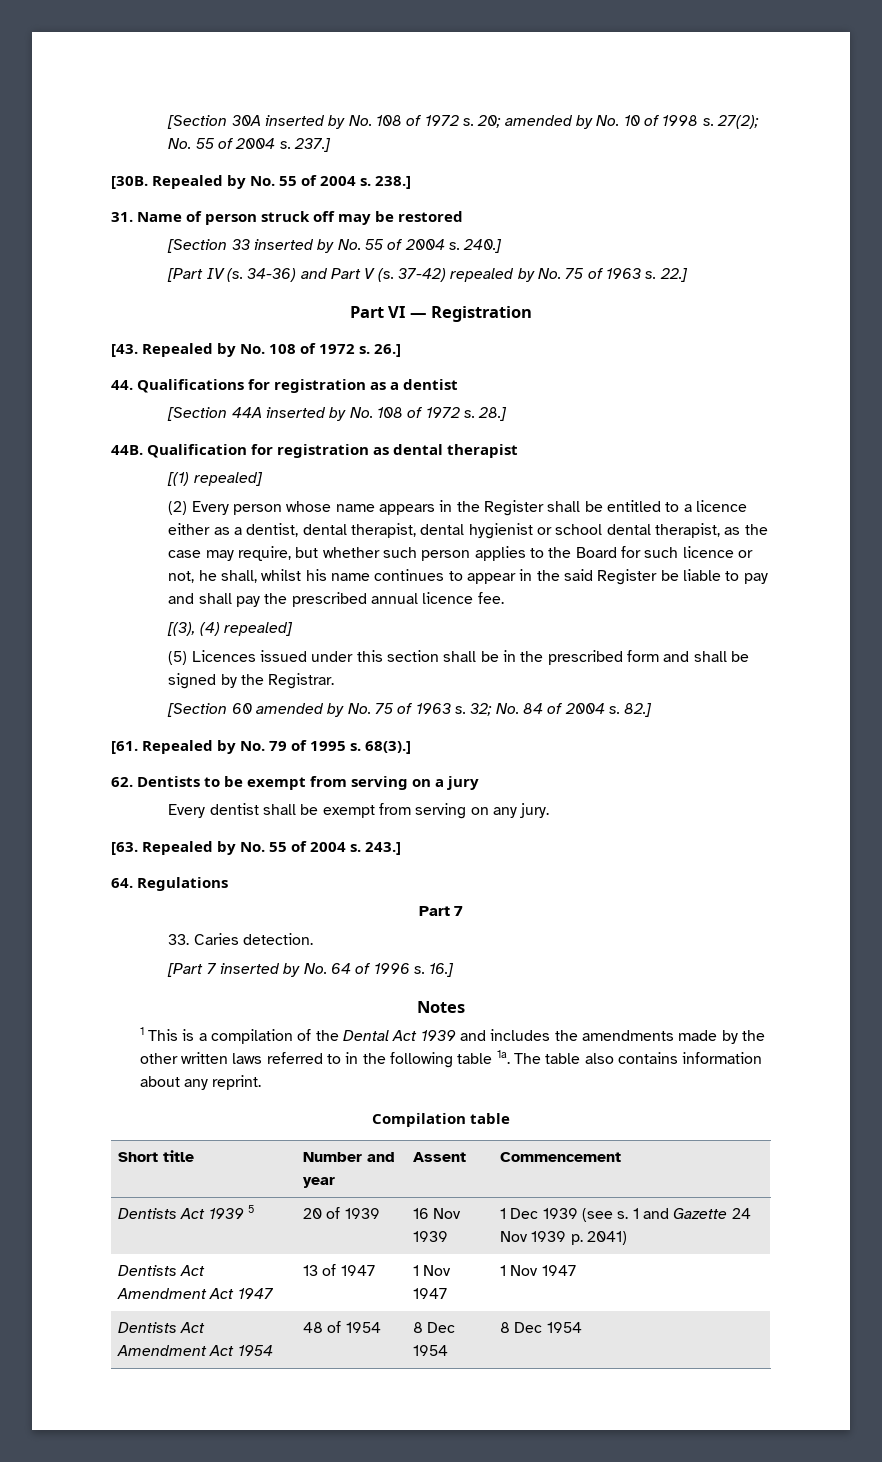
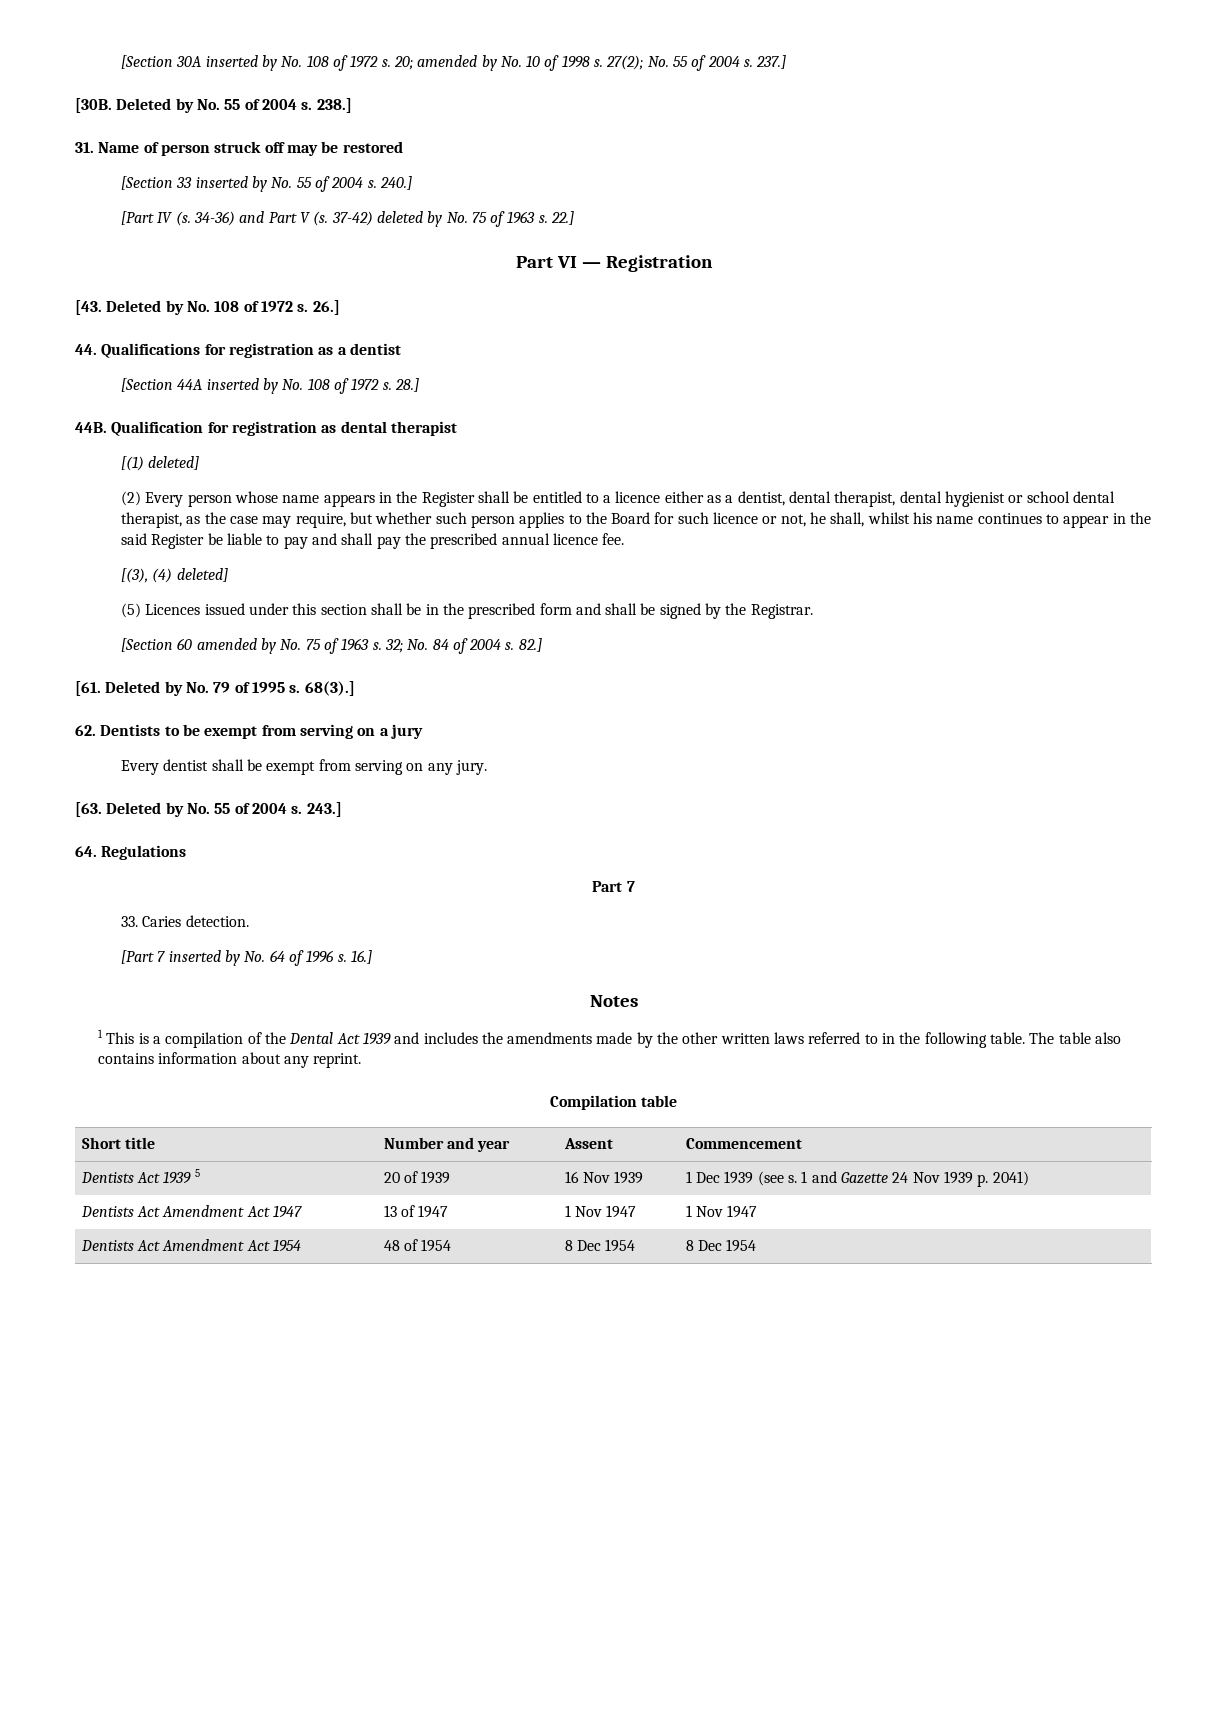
- [30B. Repealed by No. 55 of 2004 s.
+ [30B. Deleted by No. 55 of 2004 s.
- 37-42) repealed by No. 75 of 1963 s.
+ 37-42) deleted by No. 75 of 1963 s.
- [43. Repealed by No. 108 of 1972 s.
+ [43. Deleted by No. 108 of 1972 s.
- [(1) repealed]
+ [(1) deleted]
- [(3), (4) repealed]
+ [(3), (4) deleted]
- [61. Repealed by No. 79 of 1995 s.
+ [61. Deleted by No. 79 of 1995 s.
- [63. Repealed by No. 55 of 2004 s.
+ [63. Deleted by No. 55 of 2004 s.
- 1 This is a compilation of the Dental Act 1939 and includes the amendments made by the other written laws referred to in the following table 1a.
+ 1 This is a compilation of the Dental Act 1939 and includes the amendments made by the other written laws referred to in the following table.

